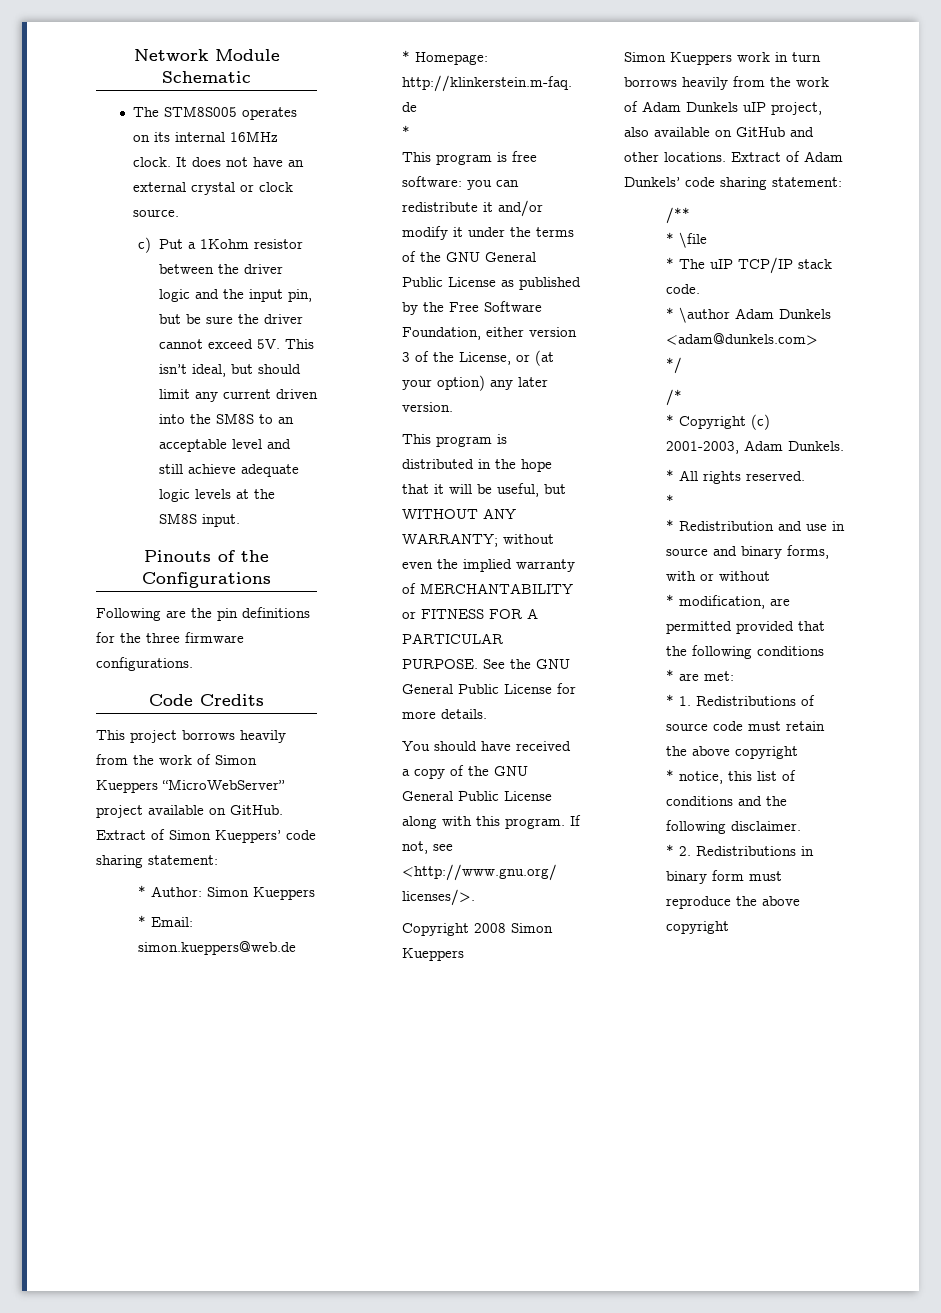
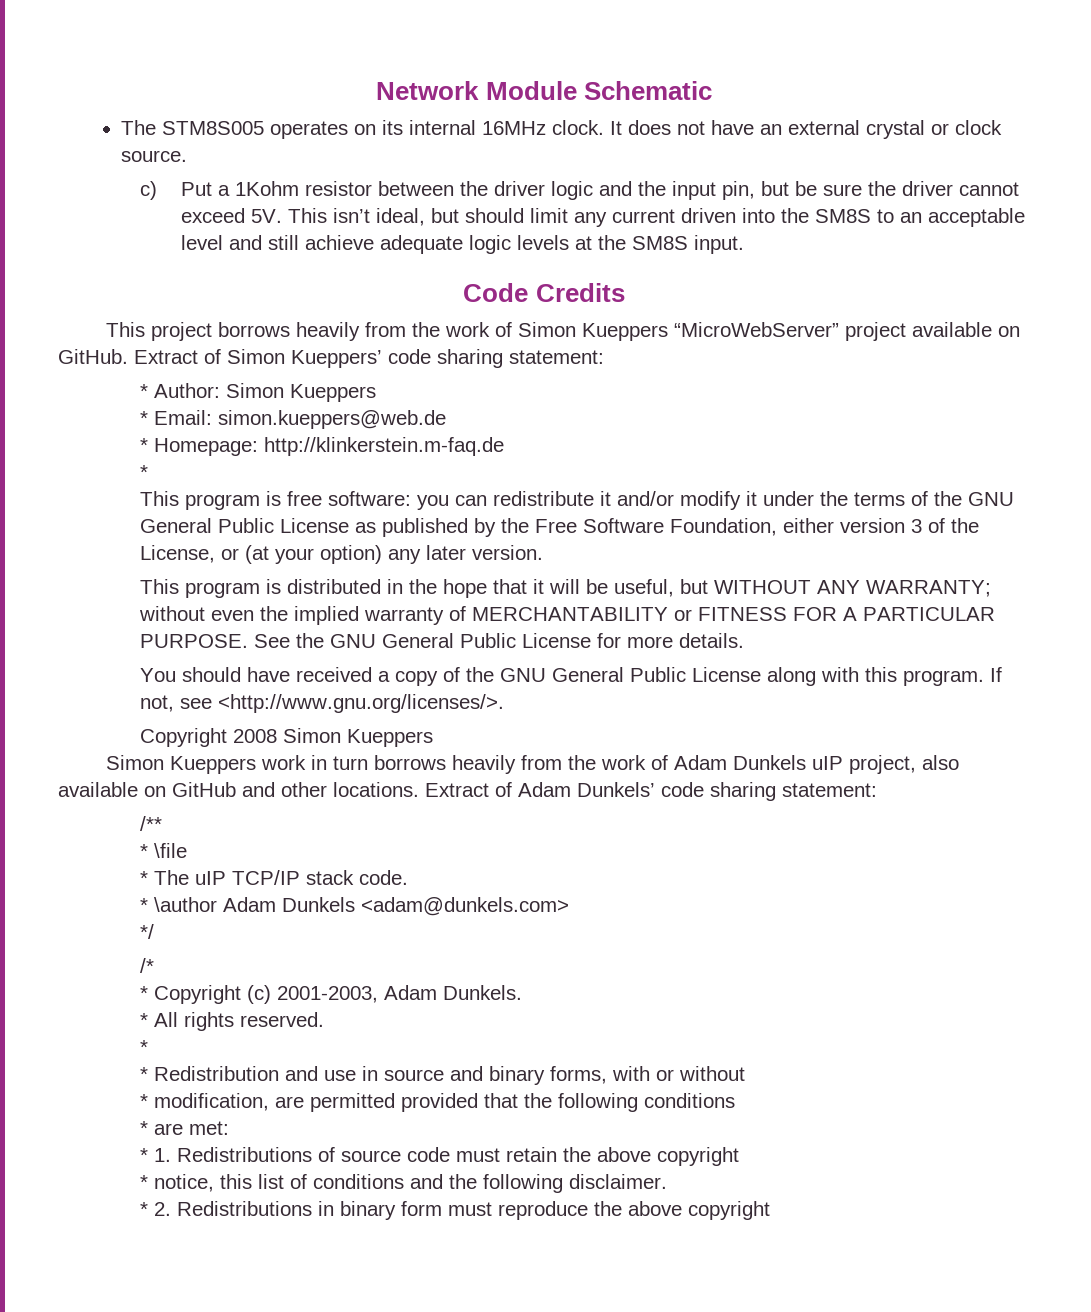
- Pinouts of the Configurations
- Following are the pin definitions for the three firmware configurations.

